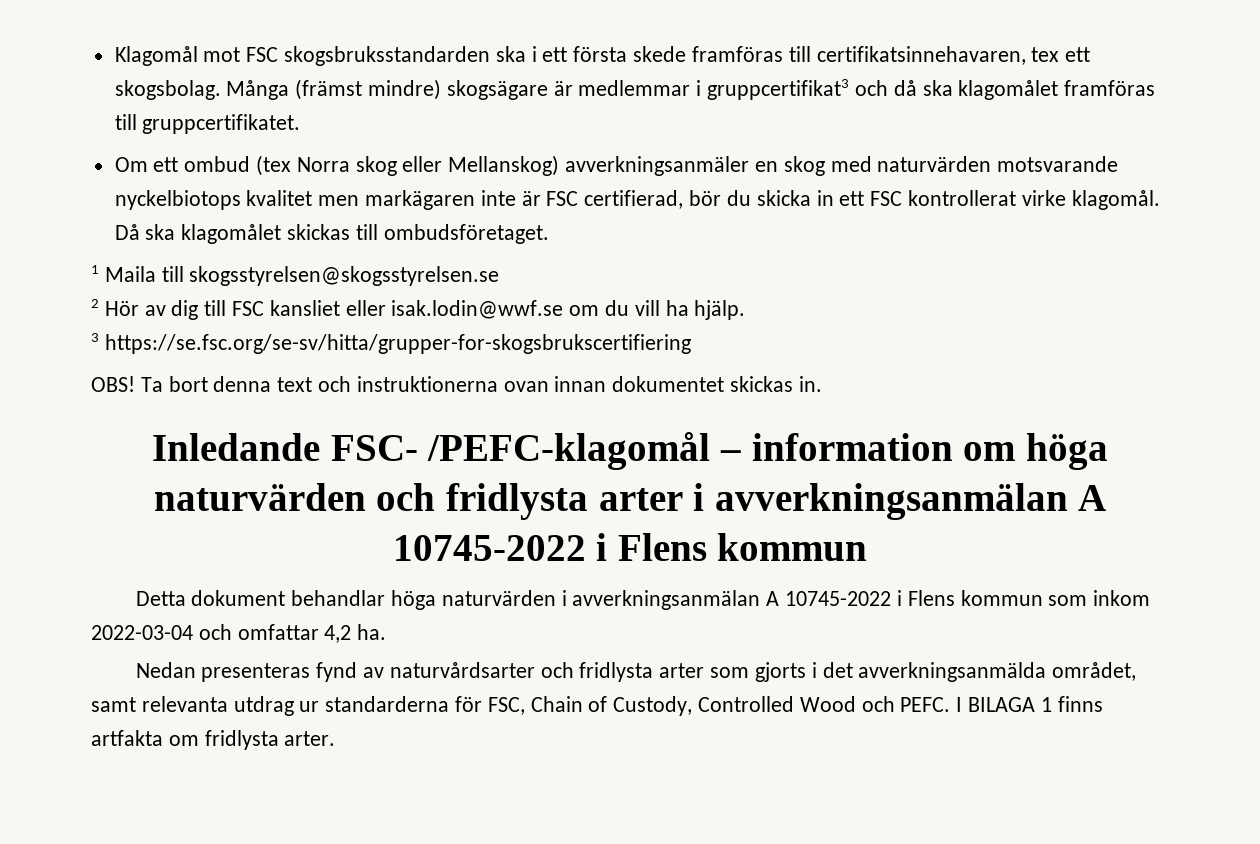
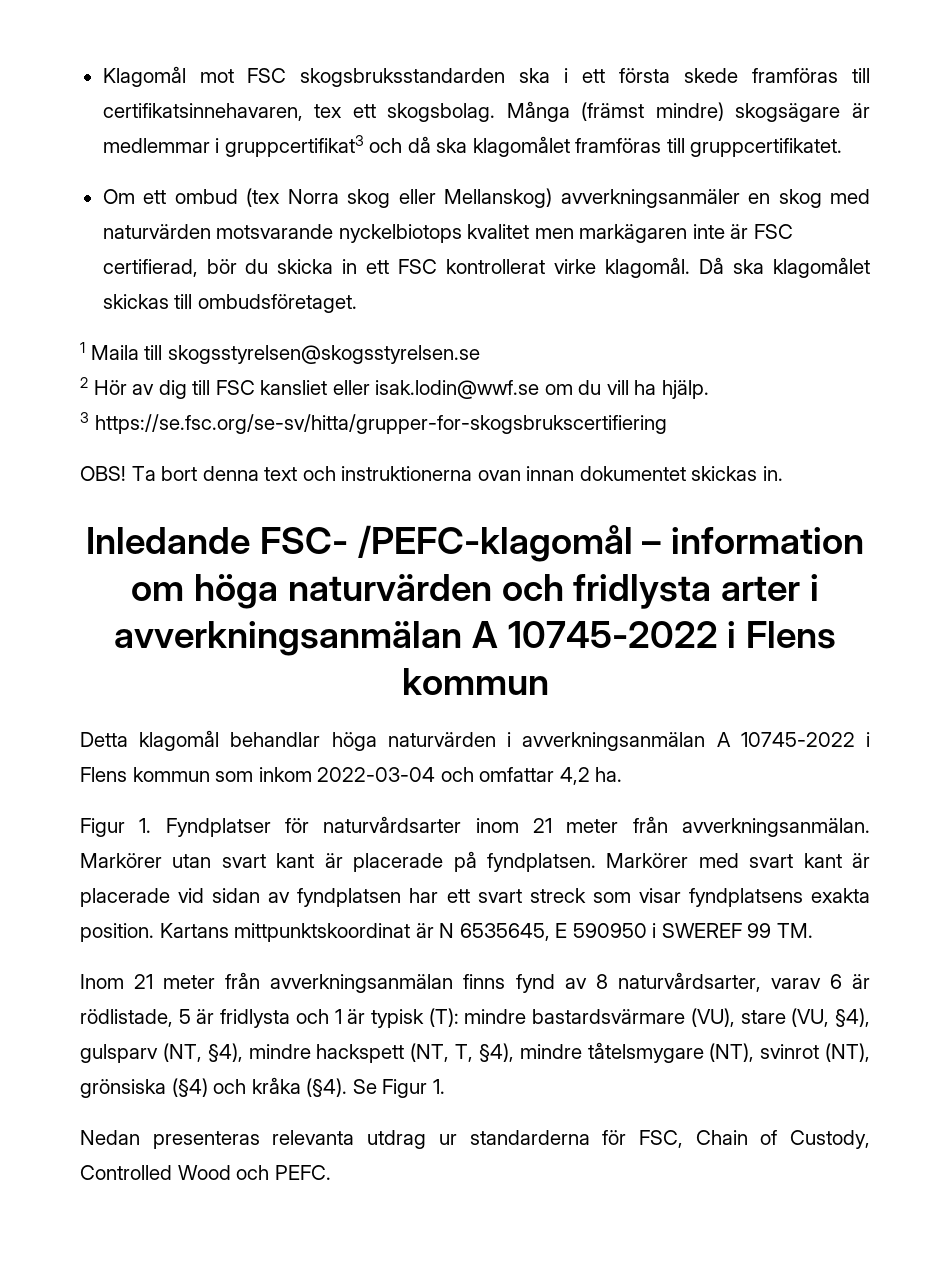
- Detta dokument behandlar höga naturvärden i avverkningsanmälan A 10745-2022 i Flens kommun som inkom 2022-03-04 och omfattar 4,2 ha.
+ Detta klagomål behandlar höga naturvärden i avverkningsanmälan A 10745-2022 i Flens kommun som inkom 2022-03-04 och omfattar 4,2 ha.
- Nedan presenteras fynd av naturvårdsarter och fridlysta arter som gjorts i det avverkningsanmälda området, samt relevanta utdrag ur standarderna för FSC, Chain of Custody, Controlled Wood och PEFC. I BILAGA 1 finns artfakta om fridlysta arter.
+ Figur 1. Fyndplatser för naturvårdsarter inom 21 meter från avverkningsanmälan. Markörer utan svart kant är placerade på fyndplatsen. Markörer med svart kant är placerade vid sidan av fyndplatsen har ett svart streck som visar fyndplatsens exakta position. Kartans mittpunktskoordinat är N 6535645, E 590950 i SWEREF 99 TM.
+ Inom 21 meter från avverkningsanmälan finns fynd av 8 naturvårdsarter, varav 6 är rödlistade, 5 är fridlysta och 1 är typisk (T): mindre bastardsvärmare (VU), stare (VU, §4), gulsparv (NT, §4), mindre hackspett (NT, T, §4), mindre tåtelsmygare (NT), svinrot (NT), grönsiska (§4) och kråka (§4). Se Figur 1.
+ Nedan presenteras relevanta utdrag ur standarderna för FSC, Chain of Custody, Controlled Wood och PEFC.

